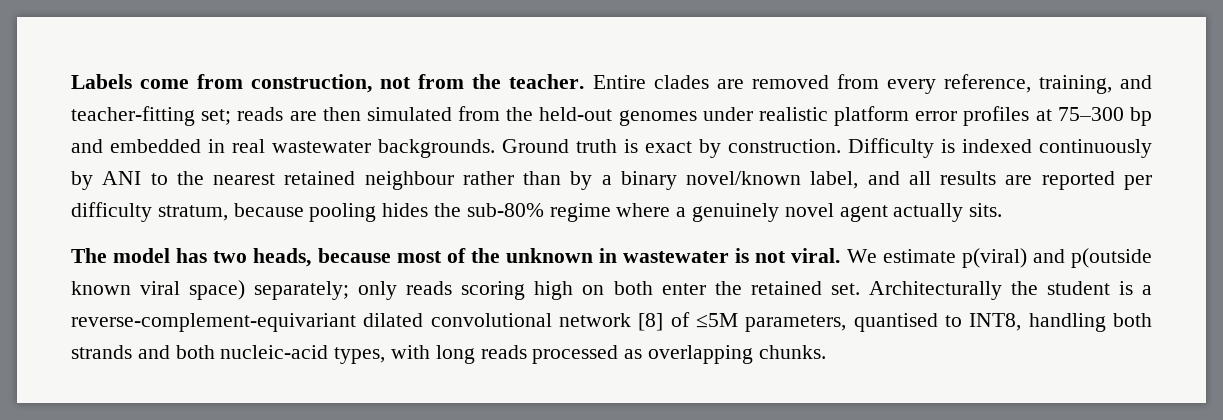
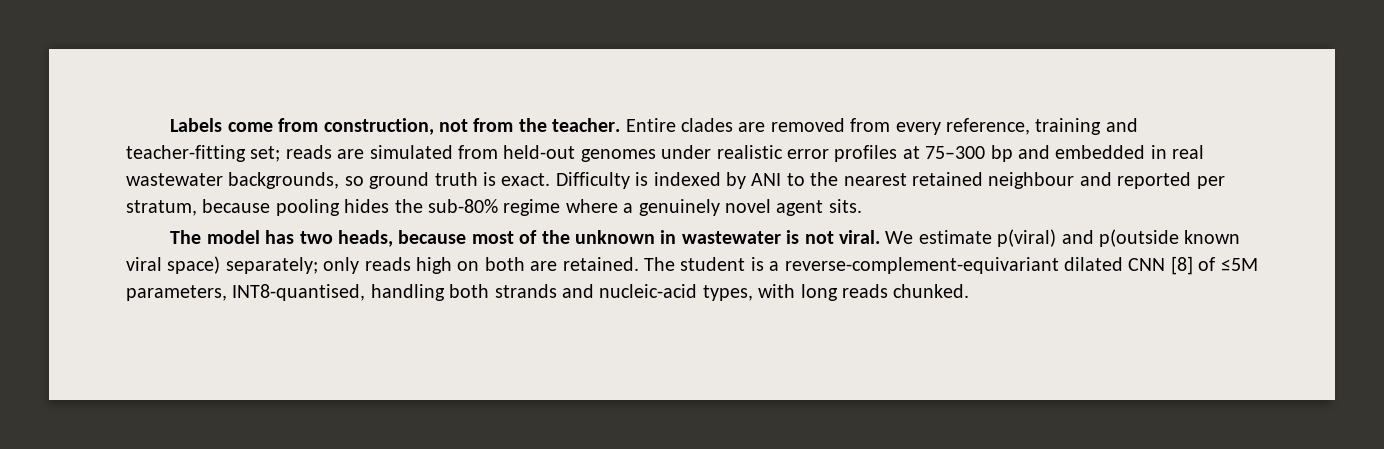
- Entire clades are removed from every reference, training, and teacher-fitting set; reads are then simulated from the held-out genomes under realistic platform error profiles at 75–300 bp and embedded in real wastewater backgrounds. Ground truth is exact by construction.
+ Entire clades are removed from every reference, training and teacher-fitting set; reads are simulated from held-out genomes under realistic error profiles at 75–300 bp and embedded in real wastewater backgrounds, so ground truth is exact.
- Difficulty is indexed continuously by ANI to the nearest retained neighbour rather than by a binary novel/known label, and all results are reported per difficulty stratum, because pooling hides the sub-80% regime where a genuinely novel agent actually sits.
+ Difficulty is indexed by ANI to the nearest retained neighbour and reported per stratum, because pooling hides the sub-80% regime where a genuinely novel agent sits.
- We estimate p(viral) and p(outside known viral space) separately; only reads scoring high on both enter the retained set. Architecturally the student is a reverse-complement-equivariant dilated convolutional network [8] of ≤5M parameters, quantised to INT8, handling both strands and both nucleic-acid types, with long reads processed as overlapping chunks.
+ We estimate p(viral) and p(outside known viral space) separately; only reads high on both are retained. The student is a reverse-complement-equivariant dilated CNN [8] of ≤5M parameters, INT8-quantised, handling both strands and nucleic-acid types, with long reads chunked.

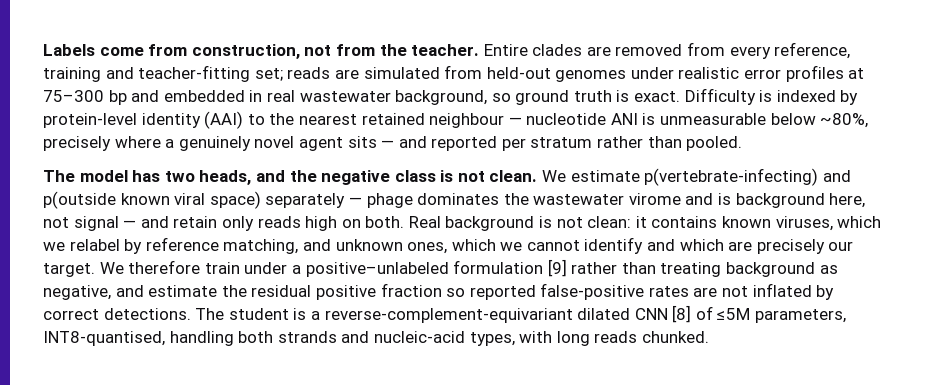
- Entire clades are removed from every reference, training and teacher-fitting set; reads are simulated from held-out genomes under realistic error profiles at 75–300 bp and embedded in real wastewater backgrounds, so ground truth is exact.
+ Entire clades are removed from every reference, training and teacher-fitting set; reads are simulated from held-out genomes under realistic error profiles at 75–300 bp and embedded in real wastewater background, so ground truth is exact.
- Difficulty is indexed by ANI to the nearest retained neighbour and reported per stratum, because pooling hides the sub-80% regime where a genuinely novel agent sits.
+ Difficulty is indexed by protein-level identity (AAI) to the nearest retained neighbour — nucleotide ANI is unmeasurable below ~80%, precisely where a genuinely novel agent sits — and reported per stratum rather than pooled.
- The model has two heads, because most of the unknown in wastewater is not viral.
+ The model has two heads, and the negative class is not clean.
- We estimate p(viral) and p(outside known viral space) separately; only reads high on both are retained.
+ We estimate p(vertebrate-infecting) and p(outside known viral space) separately — phage dominates the wastewater virome and is background here, not signal — and retain only reads high on both. Real background is not clean: it contains known viruses, which we relabel by reference matching, and unknown ones, which we cannot identify and which are precisely our target. We therefore train under a positive–unlabeled formulation [9] rather than treating background as negative, and estimate the residual positive fraction so reported false-positive rates are not inflated by correct detections.

